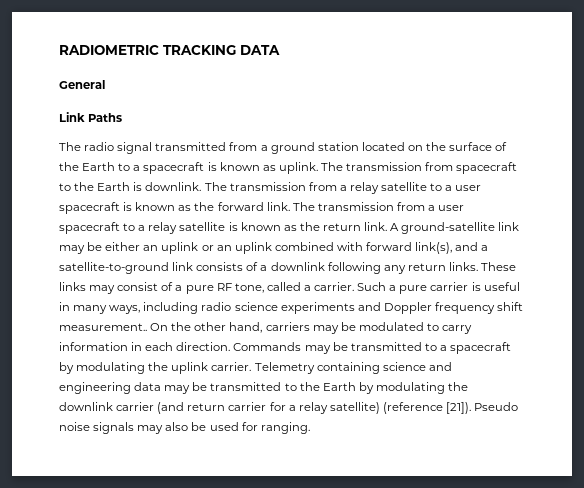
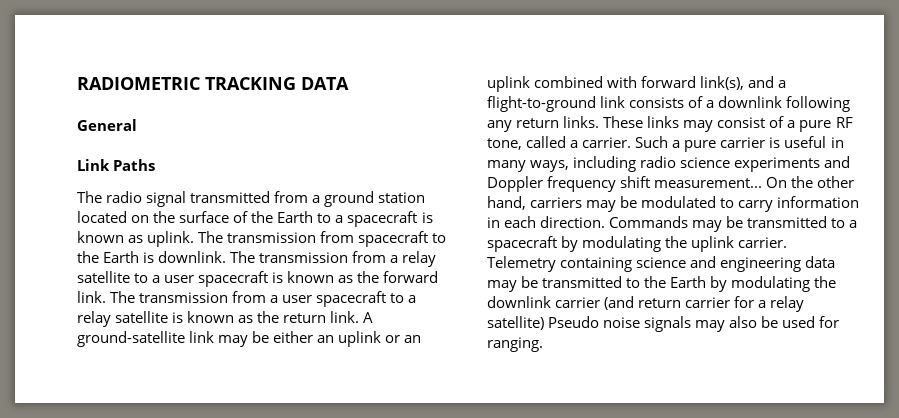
- A ground-satellite link may be either an uplink or an uplink combined with forward link(s), and a satellite-to-ground link consists of a downlink following any return links.
+ A ground-satellite link may be either an uplink or an uplink combined with forward link(s), and a flight-to-ground link consists of a downlink following any return links.
- Such a pure carrier is useful in many ways, including radio science experiments and Doppler frequency shift measurement..
+ Such a pure carrier is useful in many ways, including radio science experiments and Doppler frequency shift measurement...
- Telemetry containing science and engineering data may be transmitted to the Earth by modulating the downlink carrier (and return carrier for a relay satellite) (reference [21]). Pseudo noise signals may also be used for ranging.
+ Telemetry containing science and engineering data may be transmitted to the Earth by modulating the downlink carrier (and return carrier for a relay satellite) Pseudo noise signals may also be used for ranging.

